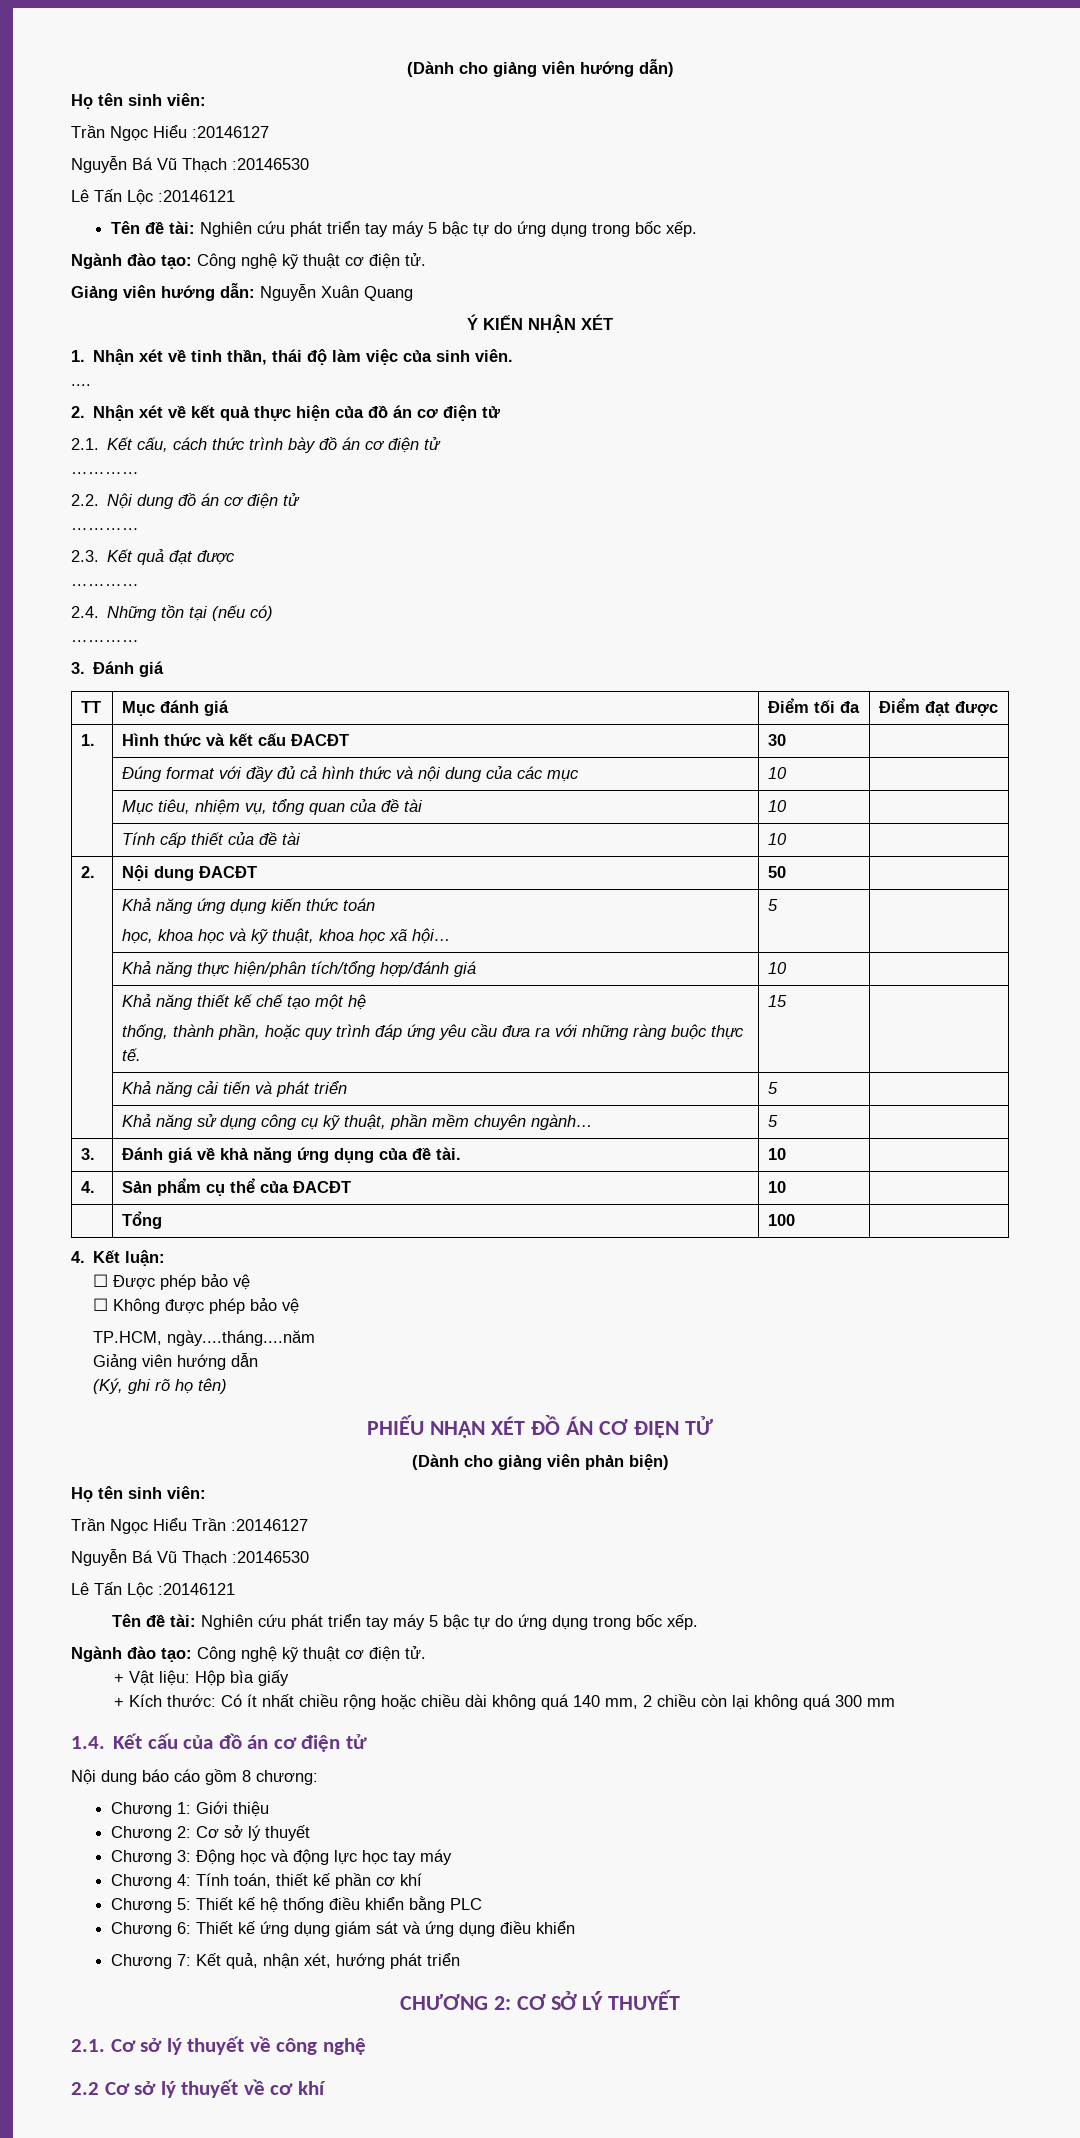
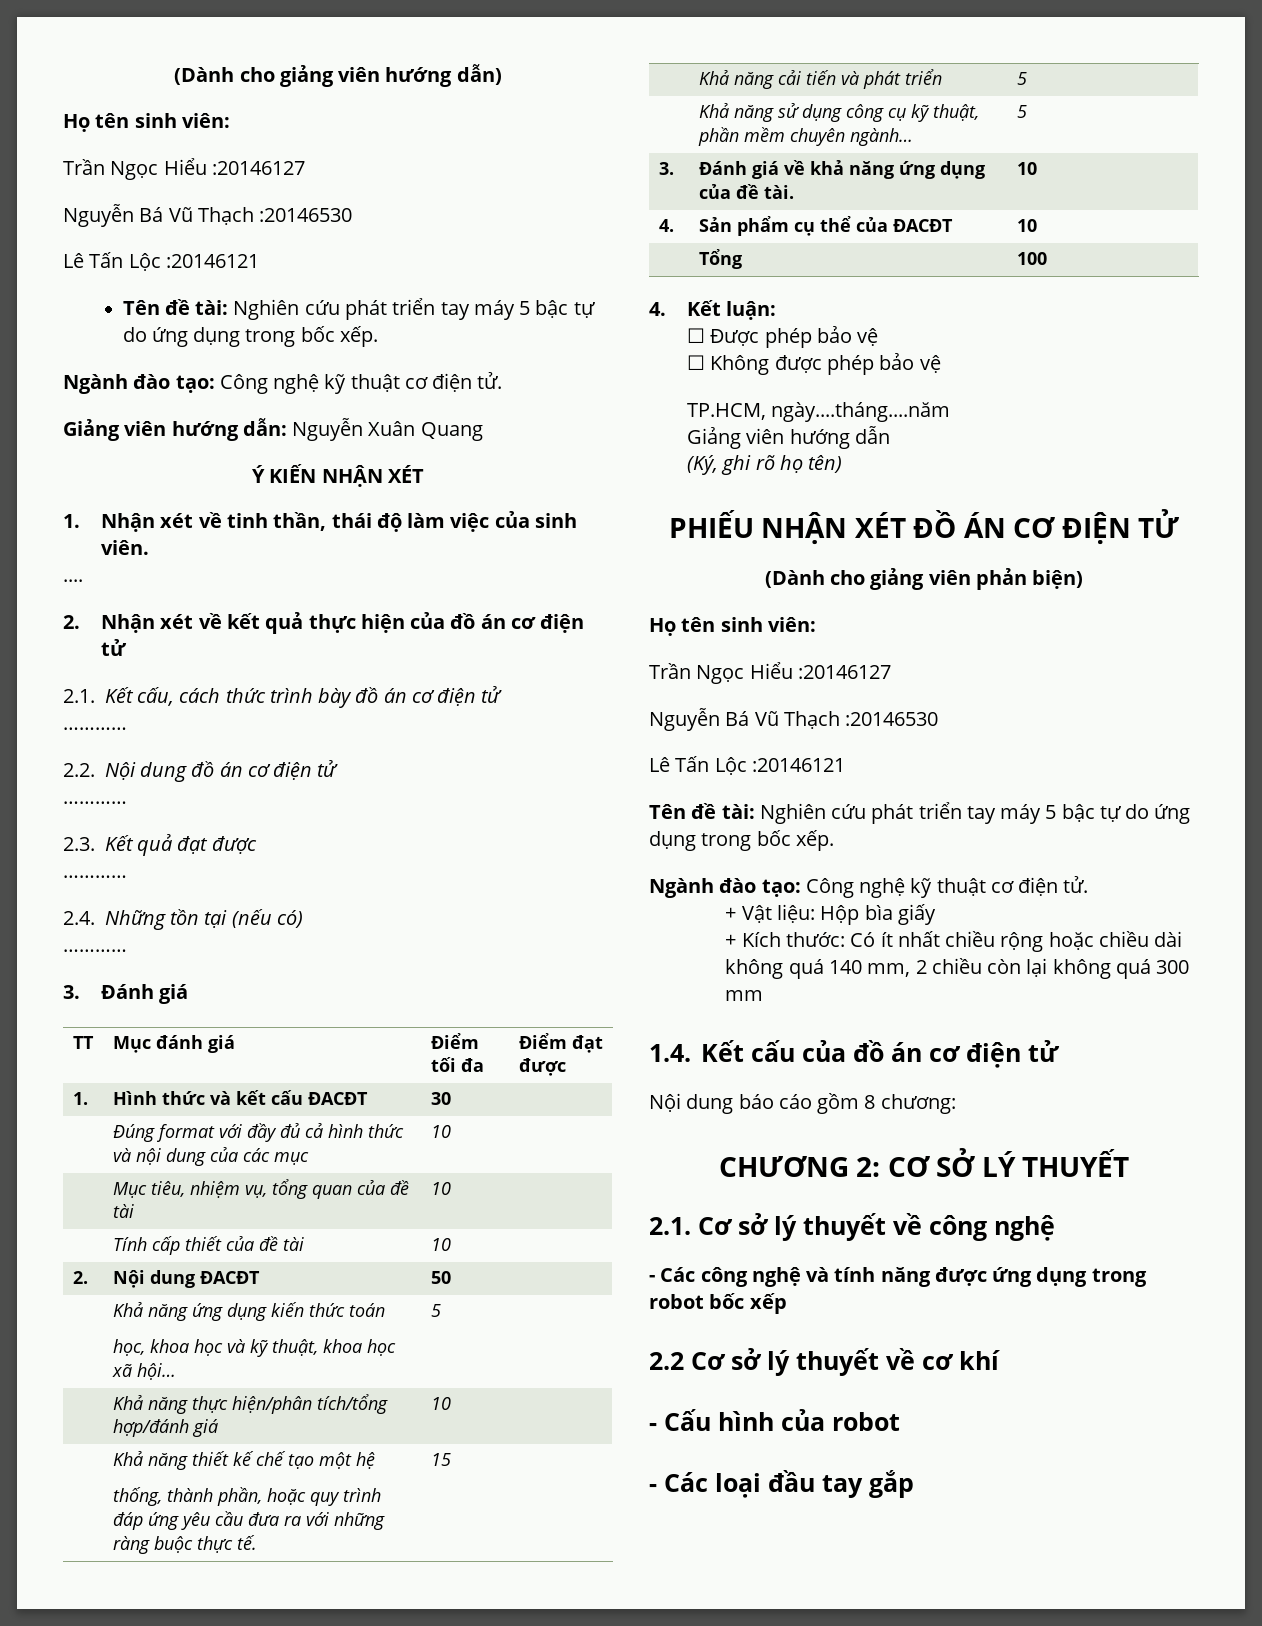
  (Dành cho giảng viên phản biện)
  Họ tên sinh viên:
- Trần Ngọc Hiểu Trần :20146127
+ Trần Ngọc Hiểu :20146127
- Chương 1: Giới thiệu
- Chương 2: Cơ sở lý thuyết
- Chương 3: Động học và động lực học tay máy
- Chương 4: Tính toán, thiết kế phần cơ khí
- Chương 5: Thiết kế hệ thống điều khiển bằng PLC
- Chương 6: Thiết kế ứng dụng giám sát và ứng dụng điều khiển
- Chương 7: Kết quả, nhận xét, hướng phát triển
+ - Các công nghệ và tính năng được ứng dụng trong robot bốc xếp
+ - Cấu hình của robot
+ - Các loại đầu tay gắp

